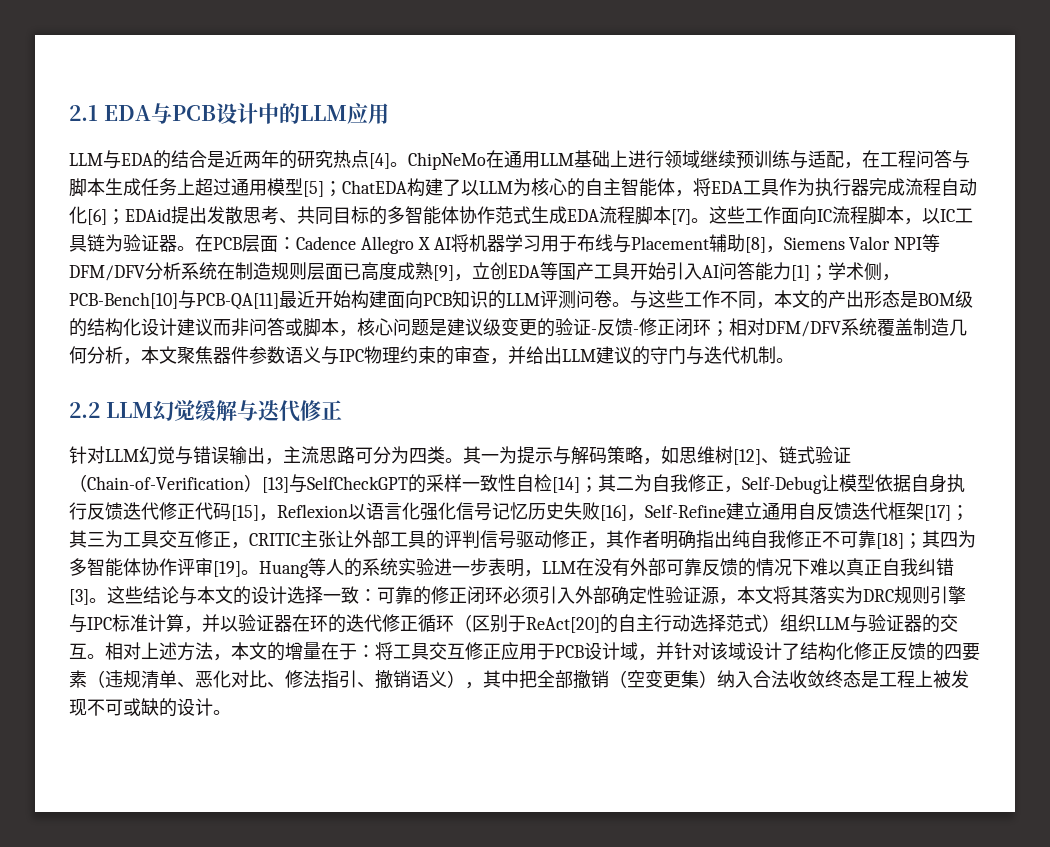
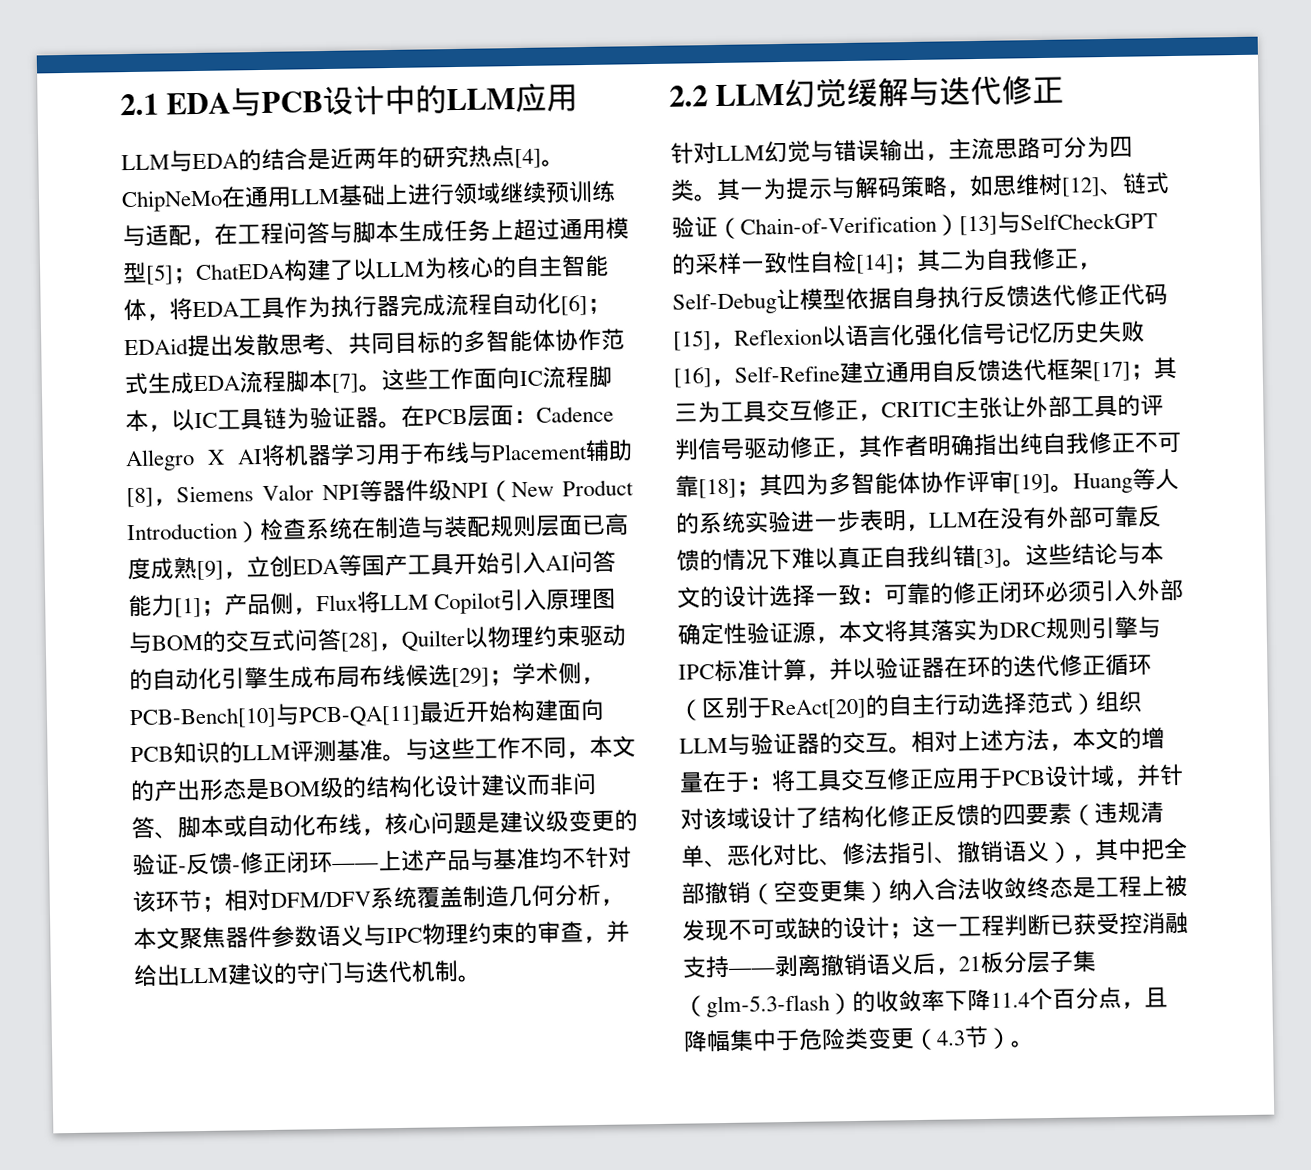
- 在PCB层面：Cadence Allegro X AI将机器学习用于布线与Placement辅助[8]，Siemens Valor NPI等DFM/DFV分析系统在制造规则层面已高度成熟[9]，立创EDA等国产工具开始引入AI问答能力[1]；学术侧，PCB-Bench[10]与PCB-QA[11]最近开始构建面向PCB知识的LLM评测问卷。
+ 在PCB层面：Cadence Allegro X AI将机器学习用于布线与Placement辅助[8]，Siemens Valor NPI等器件级NPI（New Product Introduction）检查系统在制造与装配规则层面已高度成熟[9]，立创EDA等国产工具开始引入AI问答能力[1]；产品侧，Flux将LLM Copilot引入原理图与BOM的交互式问答[28]，Quilter以物理约束驱动的自动化引擎生成布局布线候选[29]；学术侧，PCB-Bench[10]与PCB-QA[11]最近开始构建面向PCB知识的LLM评测基准。
- 与这些工作不同，本文的产出形态是BOM级的结构化设计建议而非问答或脚本，核心问题是建议级变更的验证-反馈-修正闭环；相对DFM/DFV系统覆盖制造几何分析，本文聚焦器件参数语义与IPC物理约束的审查，并给出LLM建议的守门与迭代机制。
+ 与这些工作不同，本文的产出形态是BOM级的结构化设计建议而非问答、脚本或自动化布线，核心问题是建议级变更的验证-反馈-修正闭环——上述产品与基准均不针对该环节；相对DFM/DFV系统覆盖制造几何分析，本文聚焦器件参数语义与IPC物理约束的审查，并给出LLM建议的守门与迭代机制。
- 相对上述方法，本文的增量在于：将工具交互修正应用于PCB设计域，并针对该域设计了结构化修正反馈的四要素（违规清单、恶化对比、修法指引、撤销语义），其中把全部撤销（空变更集）纳入合法收敛终态是工程上被发现不可或缺的设计。
+ 相对上述方法，本文的增量在于：将工具交互修正应用于PCB设计域，并针对该域设计了结构化修正反馈的四要素（违规清单、恶化对比、修法指引、撤销语义），其中把全部撤销（空变更集）纳入合法收敛终态是工程上被发现不可或缺的设计；这一工程判断已获受控消融支持——剥离撤销语义后，21板分层子集（glm-5.3-flash）的收敛率下降11.4个百分点，且降幅集中于危险类变更（4.3节）。

